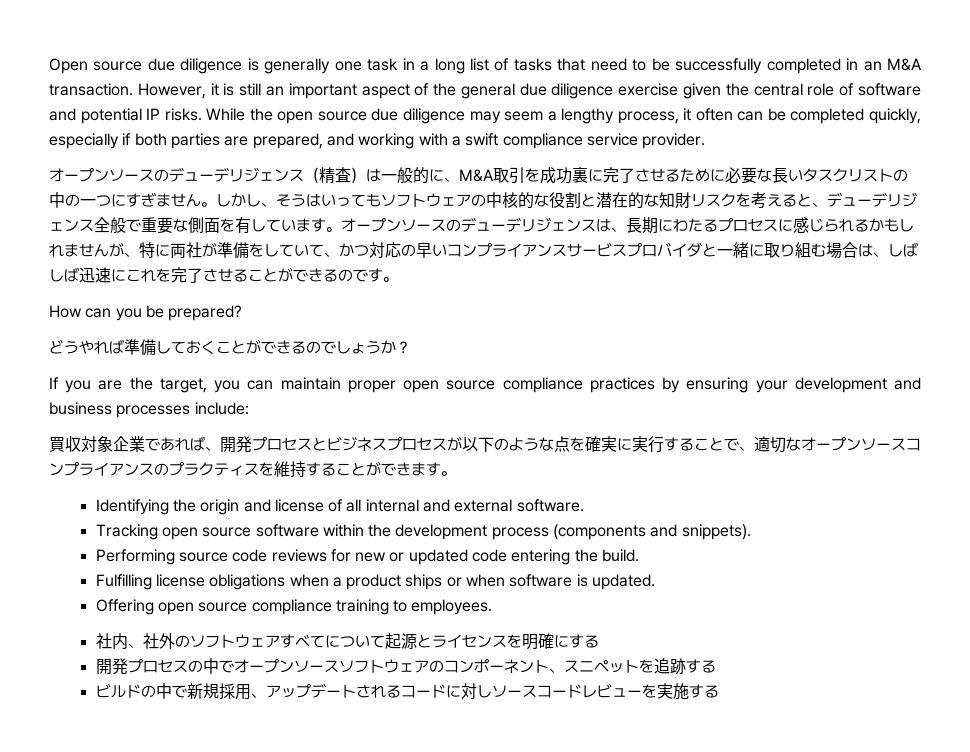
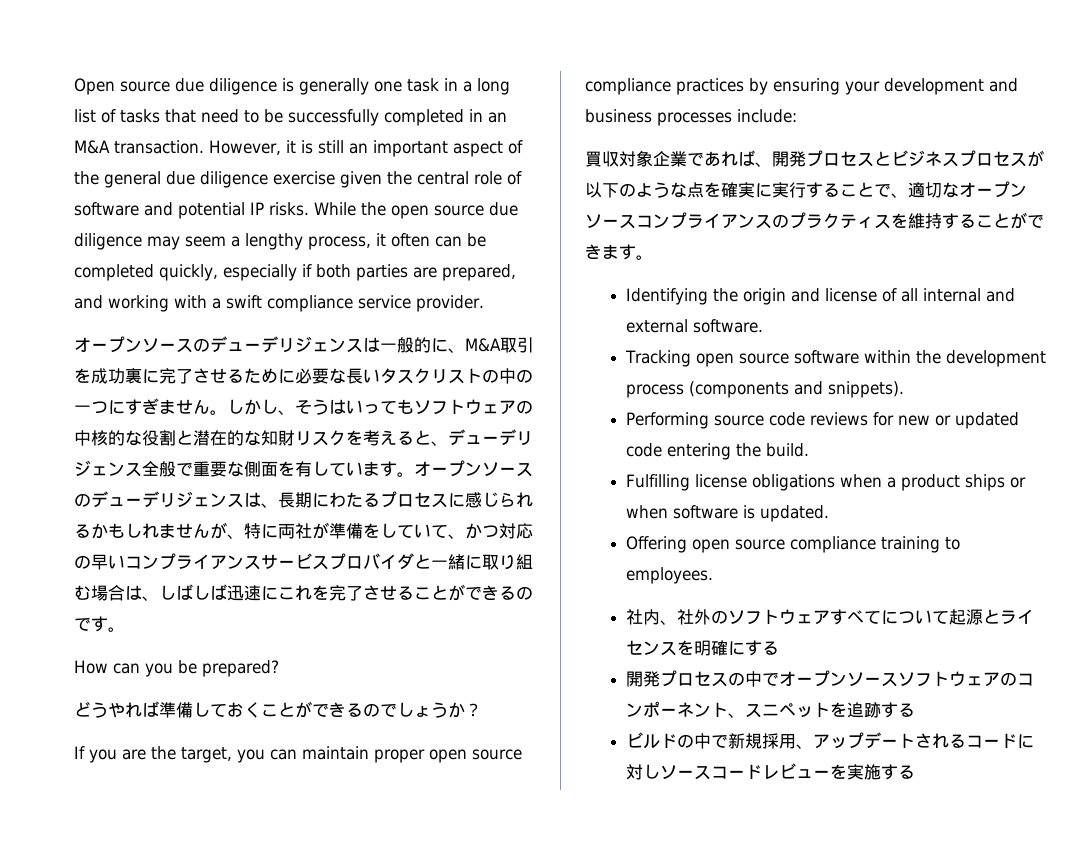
- オープンソースのデューデリジェンス（精査）は一般的に、M&A取引を成功裏に完了させるために必要な長いタスクリストの中の一つにすぎません。
+ オープンソースのデューデリジェンスは一般的に、M&A取引を成功裏に完了させるために必要な長いタスクリストの中の一つにすぎません。

